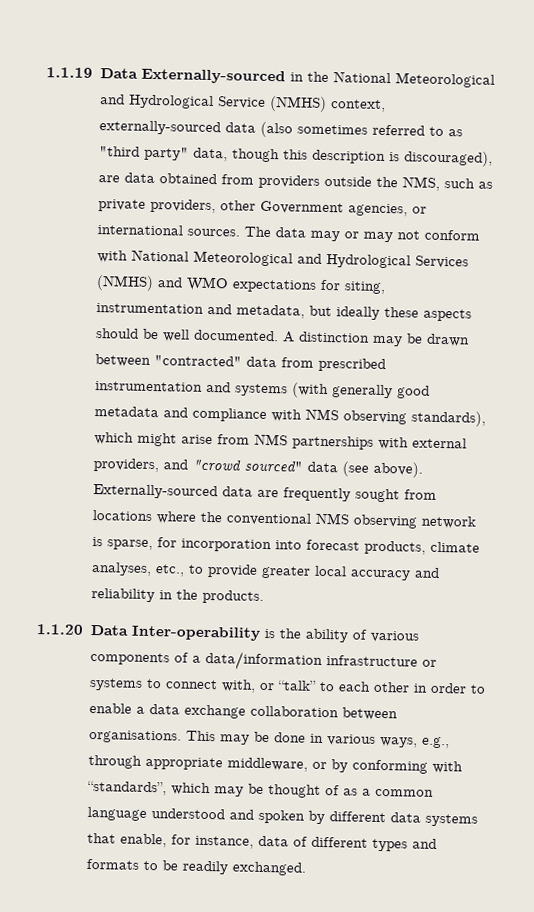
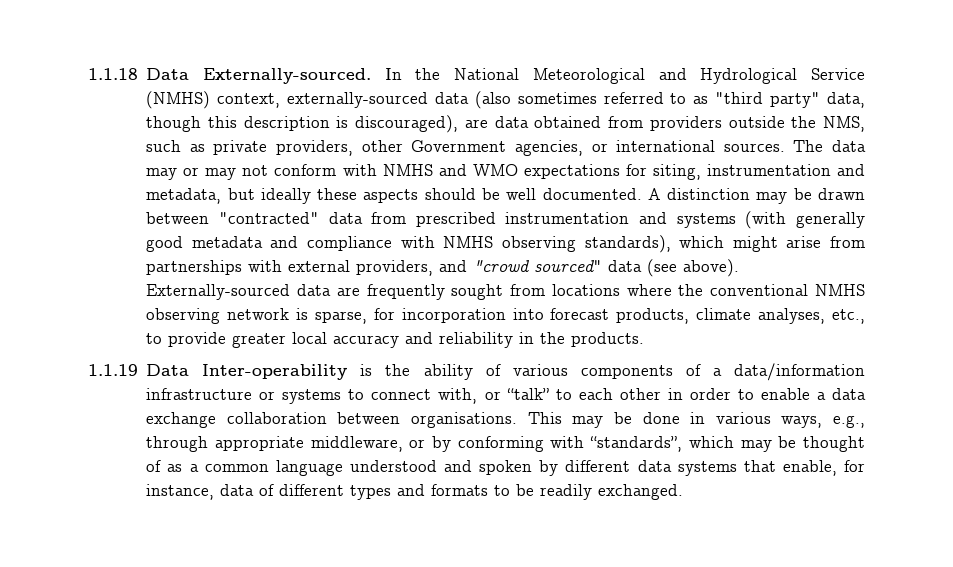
- 1.1.19 Data Externally-sourced in the National Meteorological and Hydrological Service (NMHS) context, externally-sourced data (also sometimes referred to as "third party" data, though this description is discouraged), are data obtained from providers outside the NMS, such as private providers, other Government agencies, or international sources.
+ 1.1.18 Data Externally-sourced. In the National Meteorological and Hydrological Service (NMHS) context, externally-sourced data (also sometimes referred to as "third party" data, though this description is discouraged), are data obtained from providers outside the NMS, such as private providers, other Government agencies, or international sources.
- The data may or may not conform with National Meteorological and Hydrological Services (NMHS) and WMO expectations for siting, instrumentation and metadata, but ideally these aspects should be well documented.
+ The data may or may not conform with NMHS and WMO expectations for siting, instrumentation and metadata, but ideally these aspects should be well documented.
- A distinction may be drawn between "contracted" data from prescribed instrumentation and systems (with generally good metadata and compliance with NMS observing standards), which might arise from NMS partnerships with external providers, and "crowd sourced" data (see above).
+ A distinction may be drawn between "contracted" data from prescribed instrumentation and systems (with generally good metadata and compliance with NMHS observing standards), which might arise from partnerships with external providers, and "crowd sourced" data (see above).
- Externally-sourced data are frequently sought from locations where the conventional NMS observing network is sparse, for incorporation into forecast products, climate analyses, etc., to provide greater local accuracy and reliability in the products.
+ Externally-sourced data are frequently sought from locations where the conventional NMHS observing network is sparse, for incorporation into forecast products, climate analyses, etc., to provide greater local accuracy and reliability in the products.
- 1.1.20 Data Inter-operability is the ability of various components of a data/information infrastructure or systems to connect with, or “talk” to each other in order to enable a data exchange collaboration between organisations.
+ 1.1.19 Data Inter-operability is the ability of various components of a data/information infrastructure or systems to connect with, or “talk” to each other in order to enable a data exchange collaboration between organisations.

